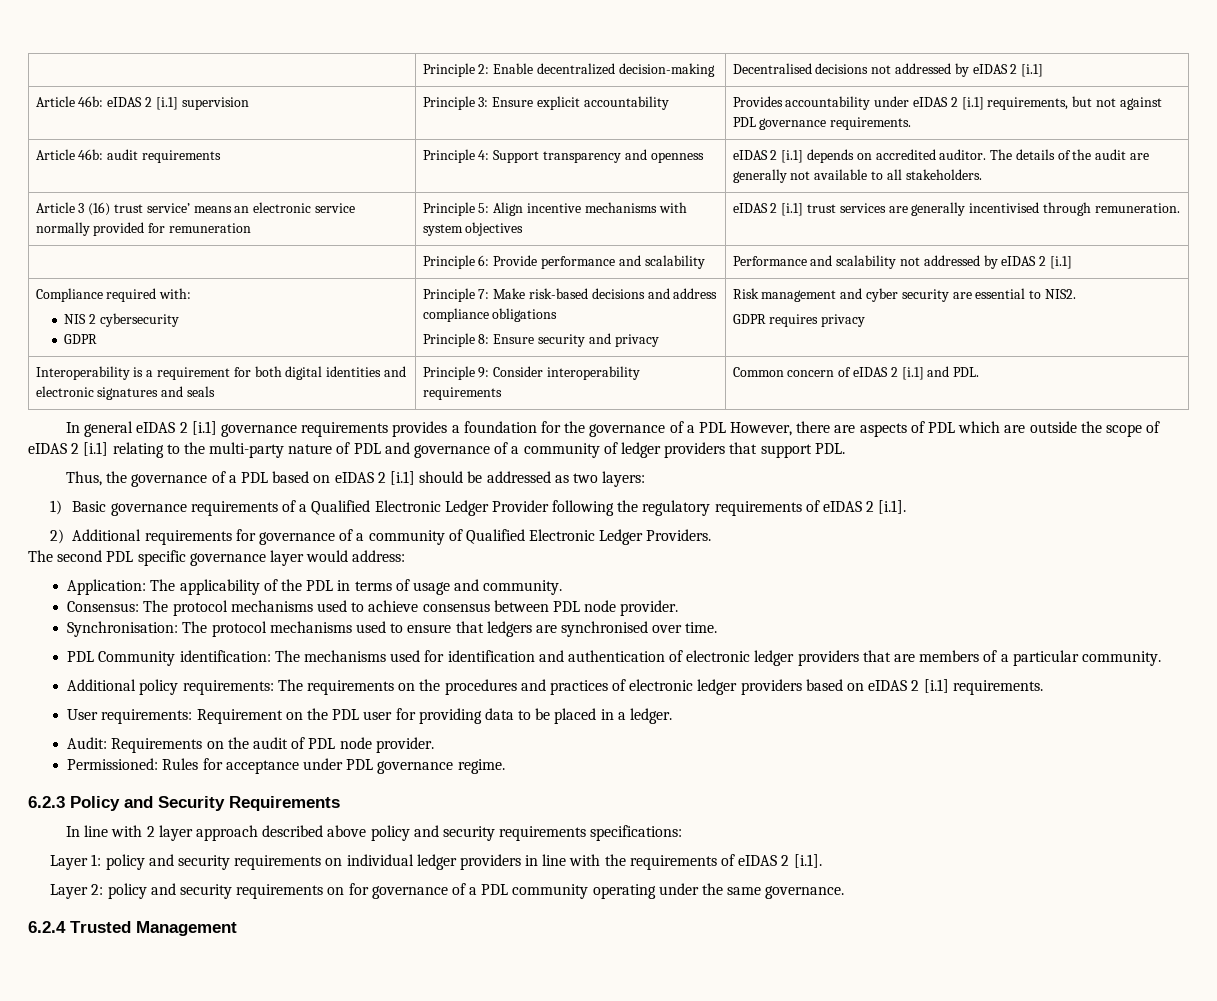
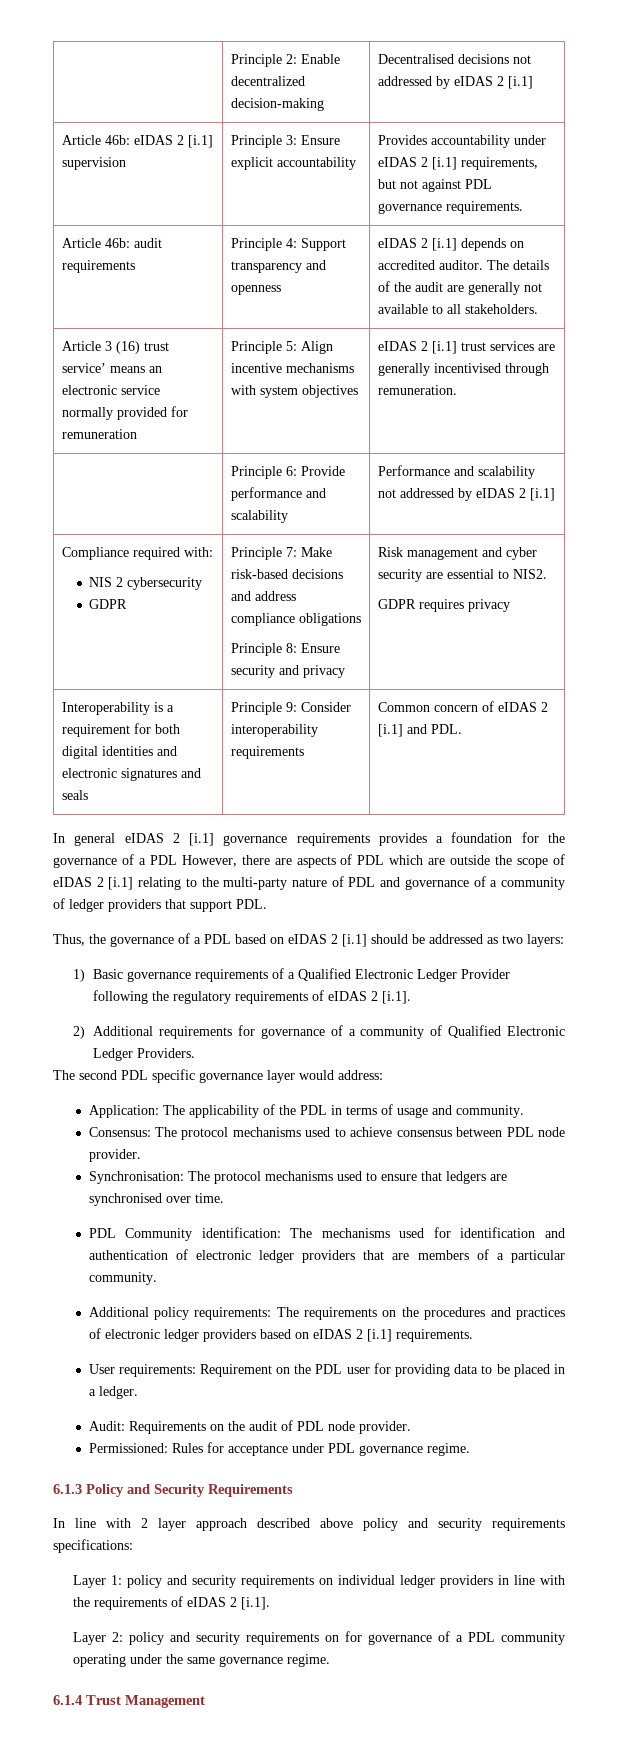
- 6.2.3 Policy and Security Requirements
+ 6.1.3 Policy and Security Requirements
- Layer 2: policy and security requirements on for governance of a PDL community operating under the same governance.
- 6.2.4 Trusted Management
+ Layer 2: policy and security requirements on for governance of a PDL community operating under the same governance regime.
+ 6.1.4 Trust Management

